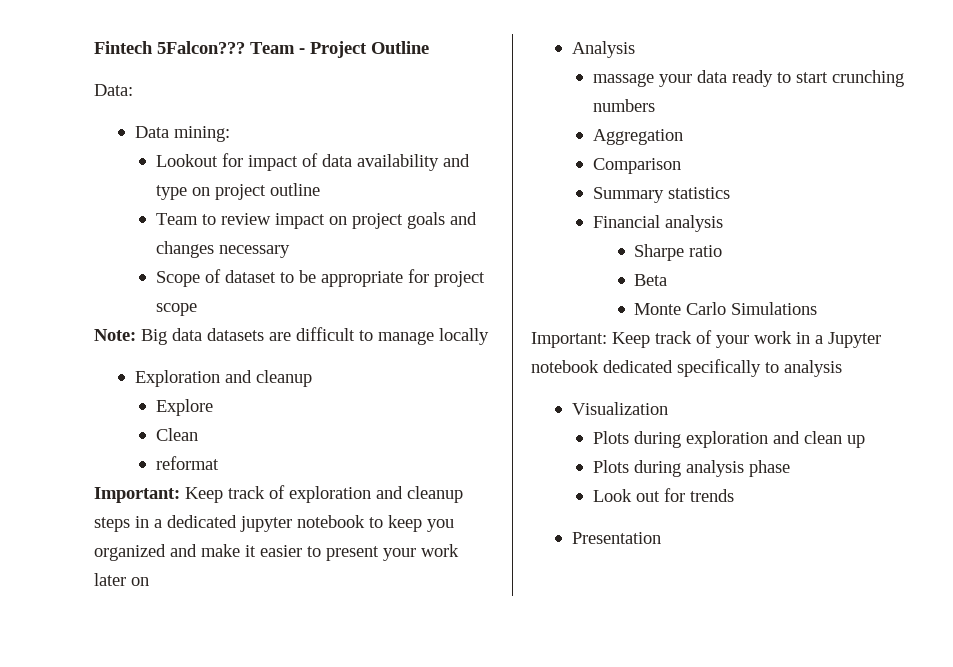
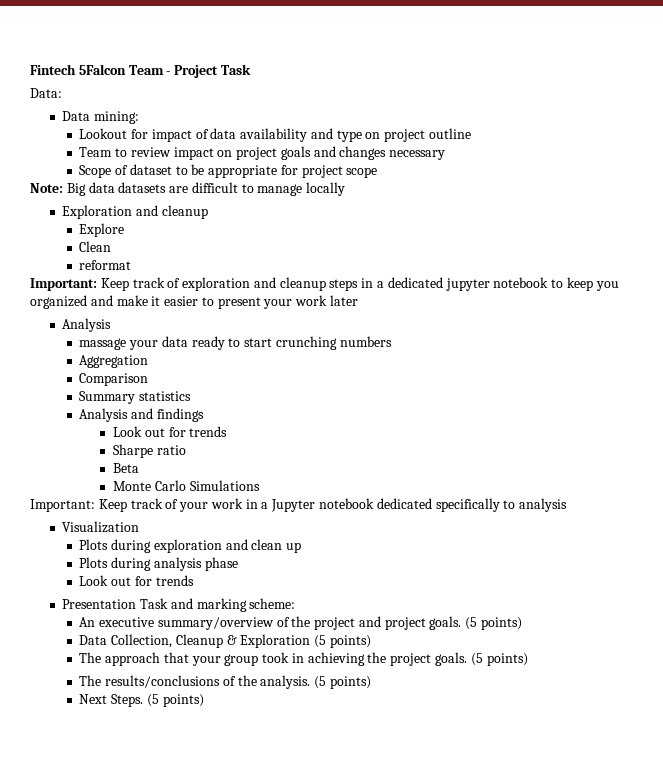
- Fintech 5Falcon??? Team - Project Outline
+ Fintech 5Falcon Team - Project Task
- Important: Keep track of exploration and cleanup steps in a dedicated jupyter notebook to keep you organized and make it easier to present your work later on
+ Important: Keep track of exploration and cleanup steps in a dedicated jupyter notebook to keep you organized and make it easier to present your work later
- Financial analysis
+ Analysis and findings
+ Look out for trends
- Presentation
+ Presentation Task and marking scheme:
+ An executive summary/overview of the project and project goals. (5 points)
+ Data Collection, Cleanup & Exploration (5 points)
+ The approach that your group took in achieving the project goals. (5 points)
+ The results/conclusions of the analysis. (5 points)
+ Next Steps. (5 points)

